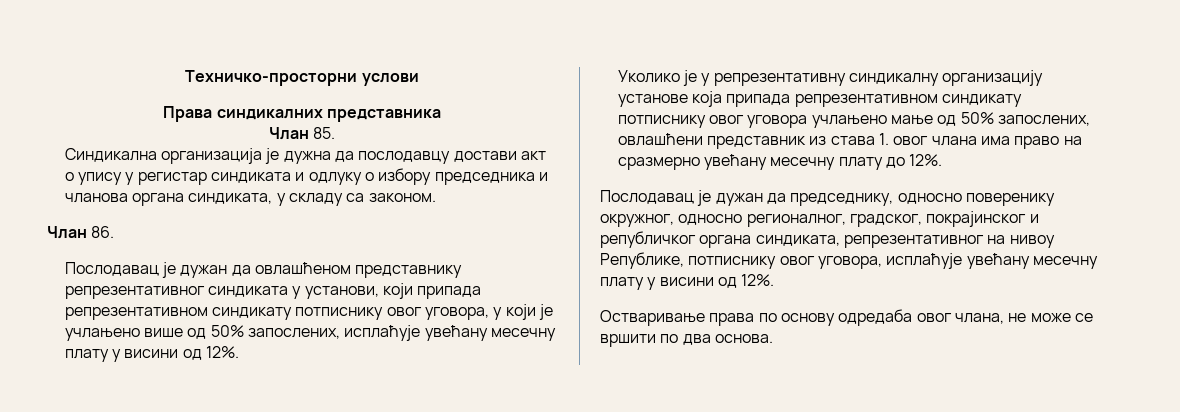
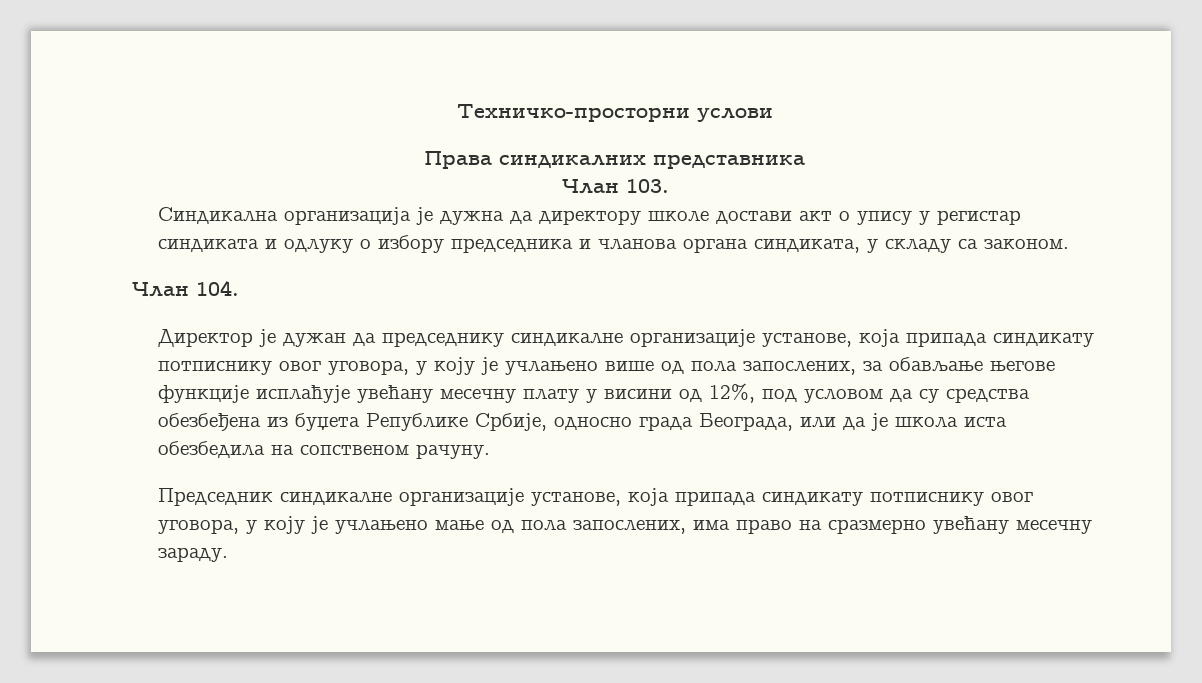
- Члан 85.
+ Члан 103.
- Синдикална организација је дужна да послодавцу достави акт о упису у регистар синдиката и одлуку о избору председника и чланова органа синдиката, у складу са законом.
+ Синдикална организација је дужна да директору школе достави акт о упису у регистар синдиката и одлуку о избору председника и чланова органа синдиката, у складу са законом.
- Члан 86.
- Послодавац jе дужан да овлашћеном представнику репрезентативног синдиката у установи, коjи припада репрезентативном синдикату потписнику овог уговора, у коjи је учлањено више од 50% запослених, исплаћуjе увећану месечну плату у висини од 12%.
- Уколико jе у репрезентативну синдикалну организациjу установе коjа припада репрезентативном синдикату потписнику овог уговора учлањено мање од 50% запослених, овлашћени представник из става 1. овог члана има право на сразмерно увећану месечну плату до 12%.
- Послодавац jе дужан да председнику, односно поверенику окружног, односно регионалног, градског, покраjинског и републичког органа синдиката, репрезентативног на нивоу Републикe, потписнику овог уговора, исплаћуjе увећану месечну плату у висини од 12%.
- Остваривање права по основу одредаба овог члана, не може се вршити по два основа.
+ Члан 104.
+ Директор је дужан да председнику синдикалне организације установе, која припада синдикату потписнику овог уговора, у коју је учлањено више од пола запослених, за обављање његове функције исплаћује увећану месечну плату у висини од 12%, под условом да су средства обезбеђена из буџета Републике Србије, односно града Београда, или да је школа иста обезбедила на сопственом рачуну.
+ Председник синдикалне организације установе, која припада синдикату потписнику овог уговора, у коју је учлањено мање од пола запослених, има право на сразмерно увећану месечну зараду.

